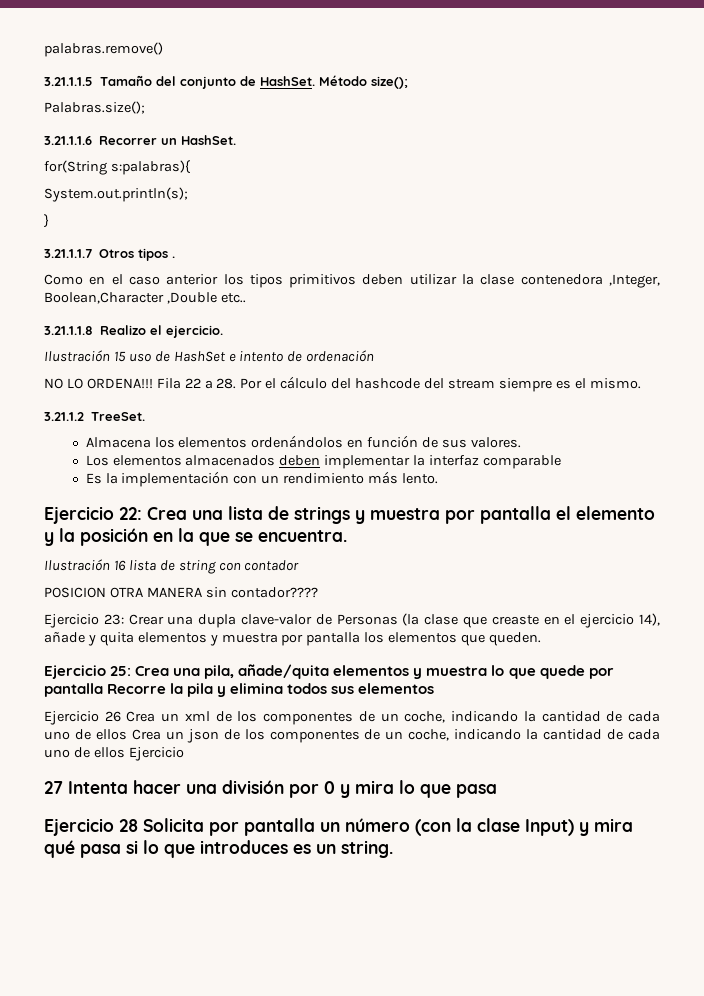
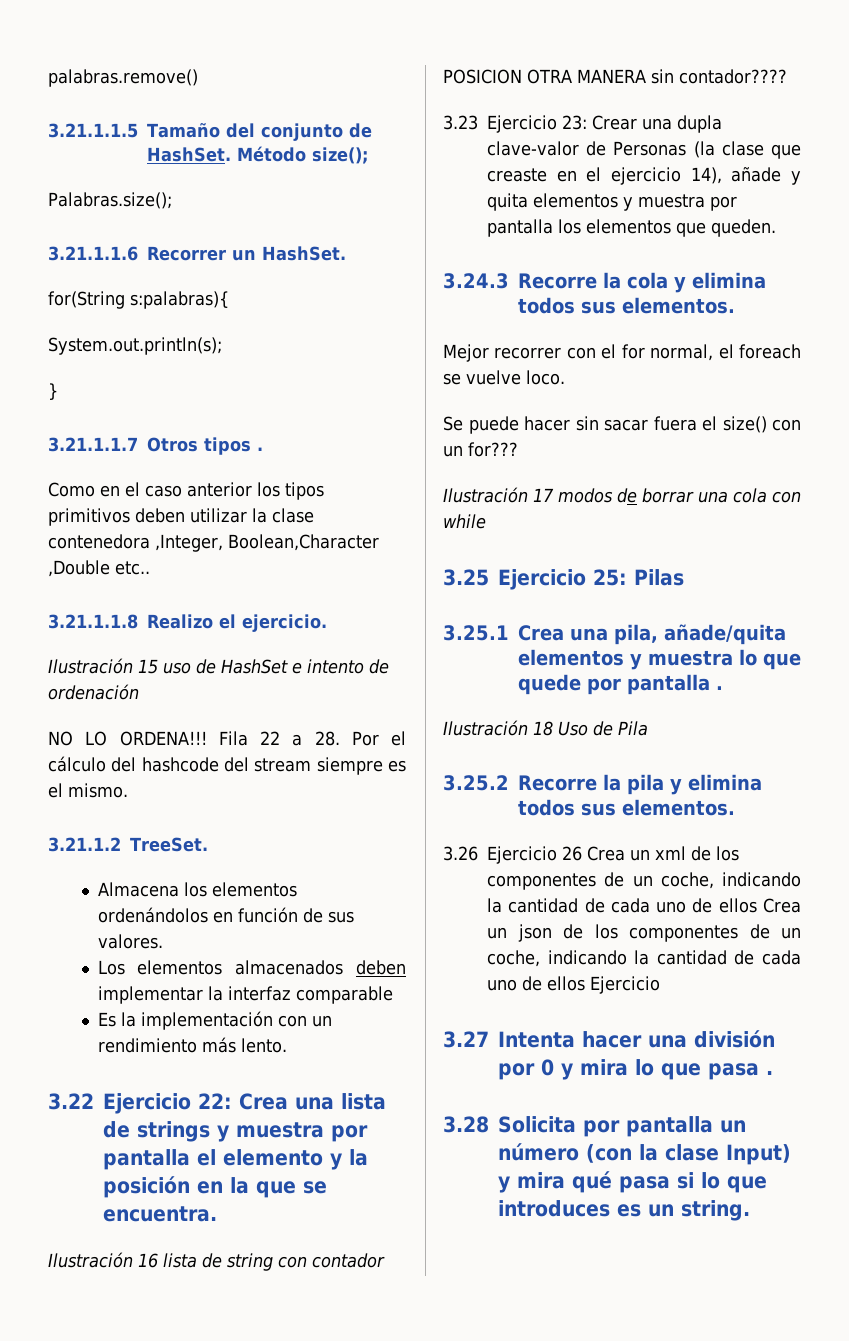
- Ejercicio 22: Crea una lista de strings y muestra por pantalla el elemento y la posición en la que se encuentra.
+ 3.22 Ejercicio 22: Crea una lista de strings y muestra por pantalla el elemento y la posición en la que se encuentra.
- Ejercicio 23: Crear una dupla clave-valor de Personas (la clase que creaste en el ejercicio 14), añade y quita elementos y muestra por pantalla los elementos que queden.
+ 3.23 Ejercicio 23: Crear una dupla clave-valor de Personas (la clase que creaste en el ejercicio 14), añade y quita elementos y muestra por pantalla los elementos que queden.
- Ejercicio 25: Crea una pila, añade/quita elementos y muestra lo que quede por pantalla Recorre la pila y elimina todos sus elementos
- Ejercicio 26 Crea un xml de los componentes de un coche, indicando la cantidad de cada uno de ellos Crea un json de los componentes de un coche, indicando la cantidad de cada uno de ellos Ejercicio
+ 3.24.3 Recorre la cola y elimina todos sus elementos.
+ Mejor recorrer con el for normal, el foreach se vuelve loco.
+ Se puede hacer sin sacar fuera el size() con un for???
+ Ilustración 17 modos de borrar una cola con while
+ 3.25 Ejercicio 25: Pilas
+ 3.25.1 Crea una pila, añade/quita elementos y muestra lo que quede por pantalla .
+ Ilustración 18 Uso de Pila
+ 3.25.2 Recorre la pila y elimina todos sus elementos.
+ 3.26 Ejercicio 26 Crea un xml de los componentes de un coche, indicando la cantidad de cada uno de ellos Crea un json de los componentes de un coche, indicando la cantidad de cada uno de ellos Ejercicio
- 27 Intenta hacer una división por 0 y mira lo que pasa
- Ejercicio 28 Solicita por pantalla un número (con la clase Input) y mira qué pasa si lo que introduces es un string.
+ 3.27 Intenta hacer una división por 0 y mira lo que pasa .
+ 3.28 Solicita por pantalla un número (con la clase Input) y mira qué pasa si lo que introduces es un string.

